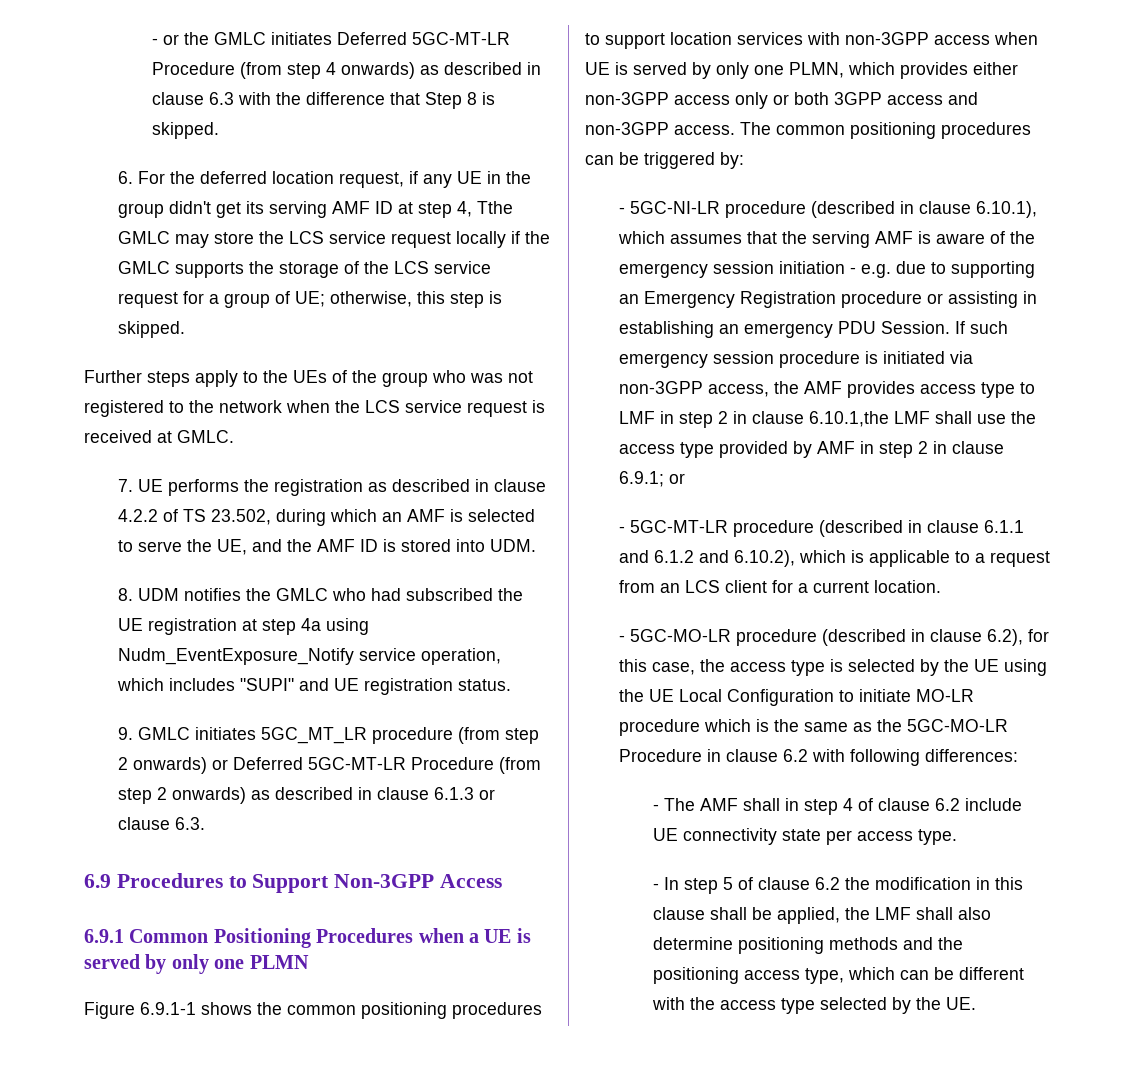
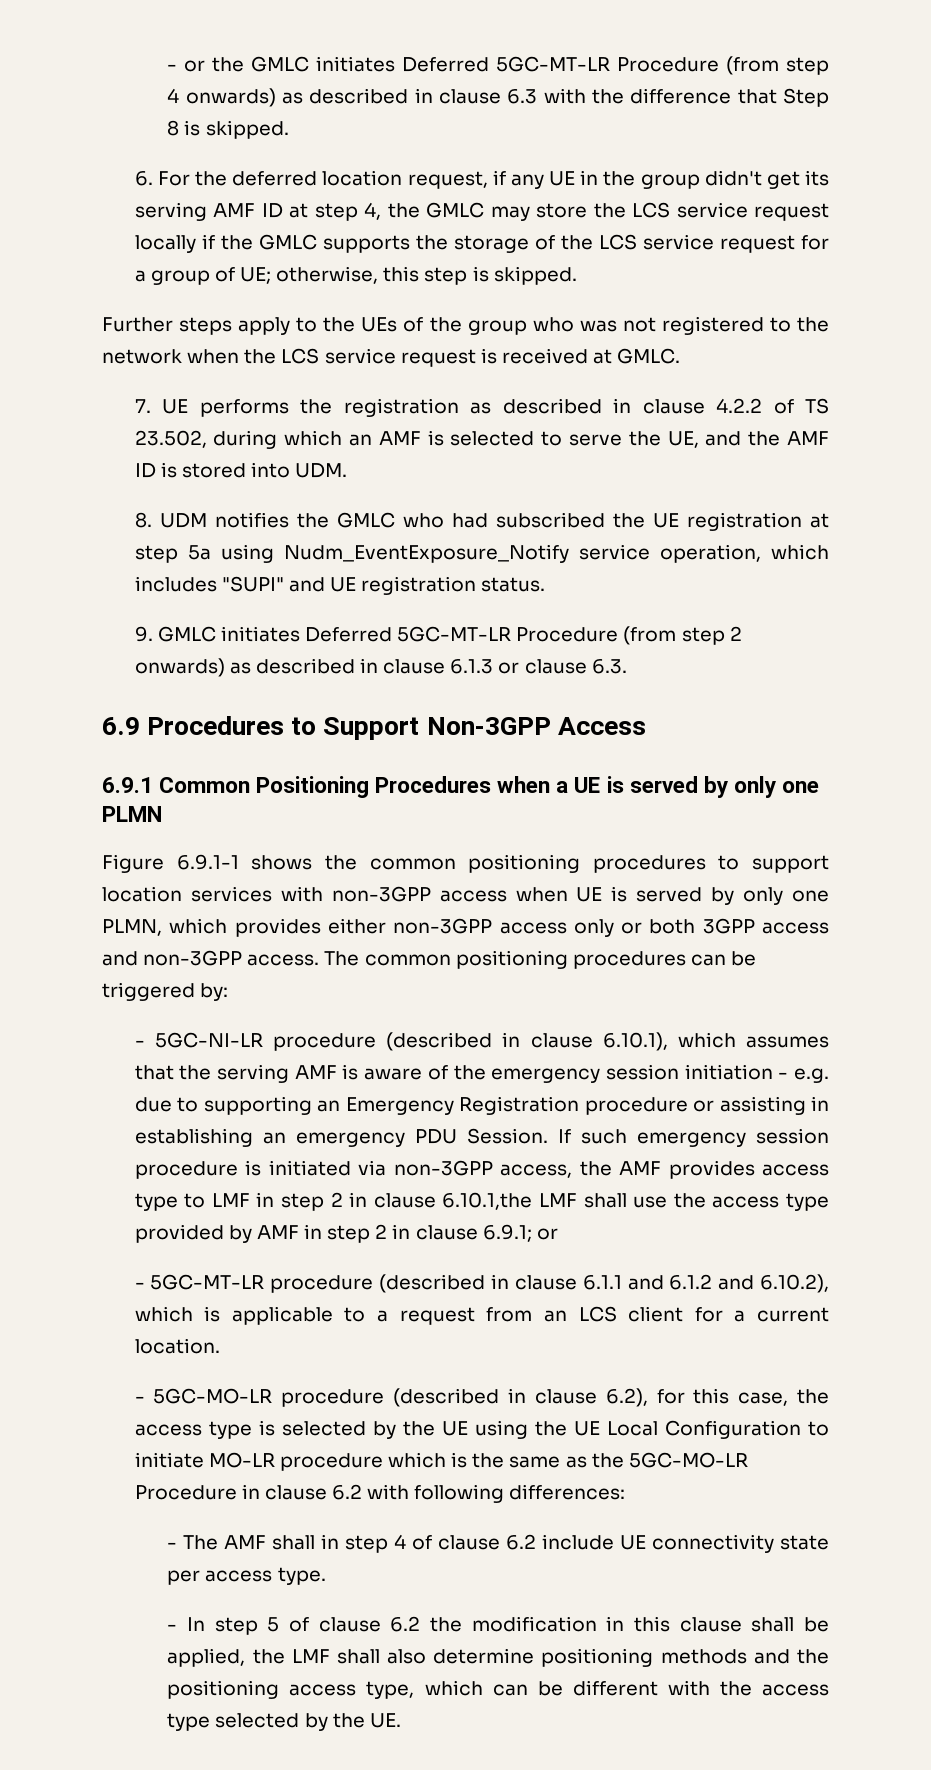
- 6. For the deferred location request, if any UE in the group didn't get its serving AMF ID at step 4, Tthe GMLC may store the LCS service request locally if the GMLC supports the storage of the LCS service request for a group of UE; otherwise, this step is skipped.
+ 6. For the deferred location request, if any UE in the group didn't get its serving AMF ID at step 4, the GMLC may store the LCS service request locally if the GMLC supports the storage of the LCS service request for a group of UE; otherwise, this step is skipped.
- 8. UDM notifies the GMLC who had subscribed the UE registration at step 4a using Nudm_EventExposure_Notify service operation, which includes "SUPI" and UE registration status.
+ 8. UDM notifies the GMLC who had subscribed the UE registration at step 5a using Nudm_EventExposure_Notify service operation, which includes "SUPI" and UE registration status.
- 9. GMLC initiates 5GC_MT_LR procedure (from step 2 onwards) or Deferred 5GC-MT-LR Procedure (from step 2 onwards) as described in clause 6.1.3 or clause 6.3.
+ 9. GMLC initiates Deferred 5GC-MT-LR Procedure (from step 2 onwards) as described in clause 6.1.3 or clause 6.3.

